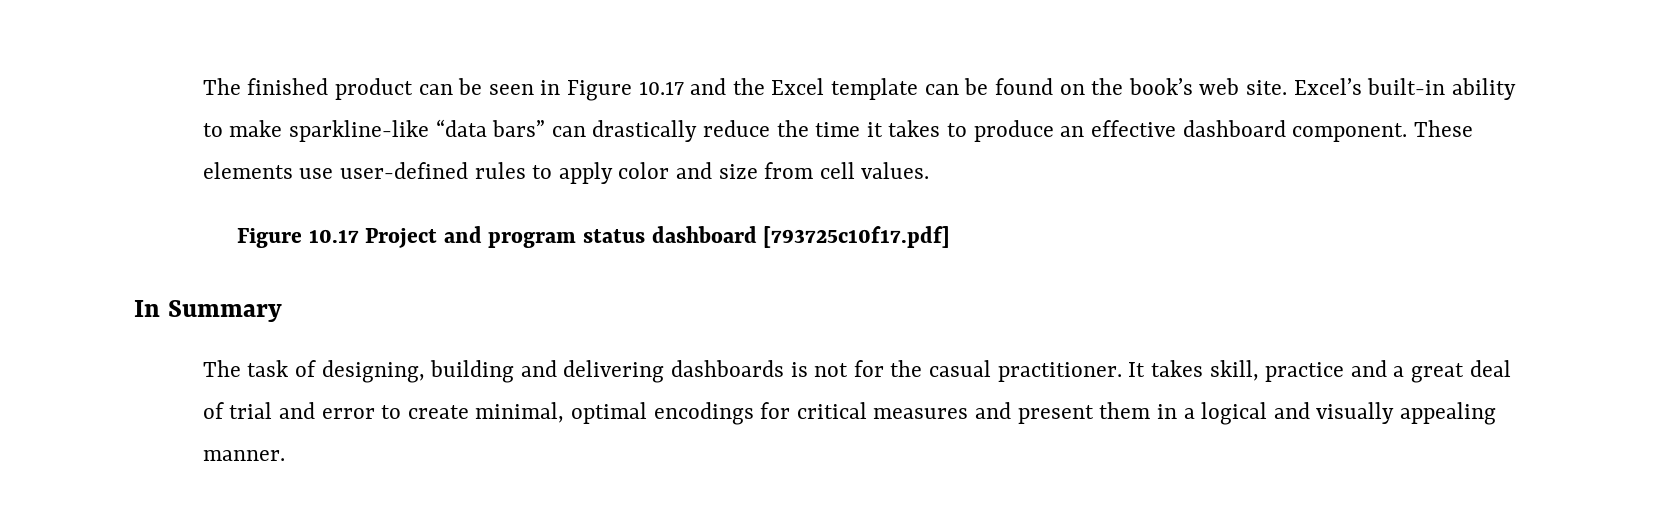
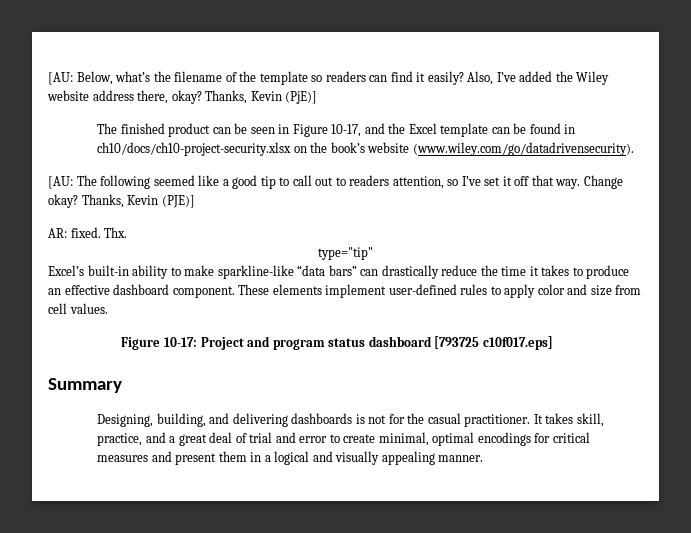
+ [AU: Below, what’s the filename of the template so readers can find it easily? Also, I’ve added the Wiley website address there, okay? Thanks, Kevin (PjE)]
- The finished product can be seen in Figure 10.17 and the Excel template can be found on the book’s web site. Excel’s built-in ability to make sparkline-like “data bars” can drastically reduce the time it takes to produce an effective dashboard component.
+ The finished product can be seen in Figure 10-17, and the Excel template can be found in ch10/docs/ch10-project-security.xlsx on the book’s website (www.wiley.com/go/datadrivensecurity).
+ [AU: The following seemed like a good tip to call out to readers attention, so I’ve set it off that way. Change okay? Thanks, Kevin (PJE)]
+ AR: fixed. Thx.
+ type="tip"
+ Excel’s built-in ability to make sparkline-like “data bars” can drastically reduce the time it takes to produce an effective dashboard component.
- These elements use user-defined rules to apply color and size from cell values.
+ These elements implement user-defined rules to apply color and size from cell values.
- Figure 10.17 Project and program status dashboard [793725c10f17.pdf]
- In Summary
+ Figure 10-17: Project and program status dashboard [793725 c10f017.eps]
+ Summary
- The task of designing, building and delivering dashboards is not for the casual practitioner.
+ Designing, building, and delivering dashboards is not for the casual practitioner.
- It takes skill, practice and a great deal of trial and error to create minimal, optimal encodings for critical measures and present them in a logical and visually appealing manner.
+ It takes skill, practice, and a great deal of trial and error to create minimal, optimal encodings for critical measures and present them in a logical and visually appealing manner.

